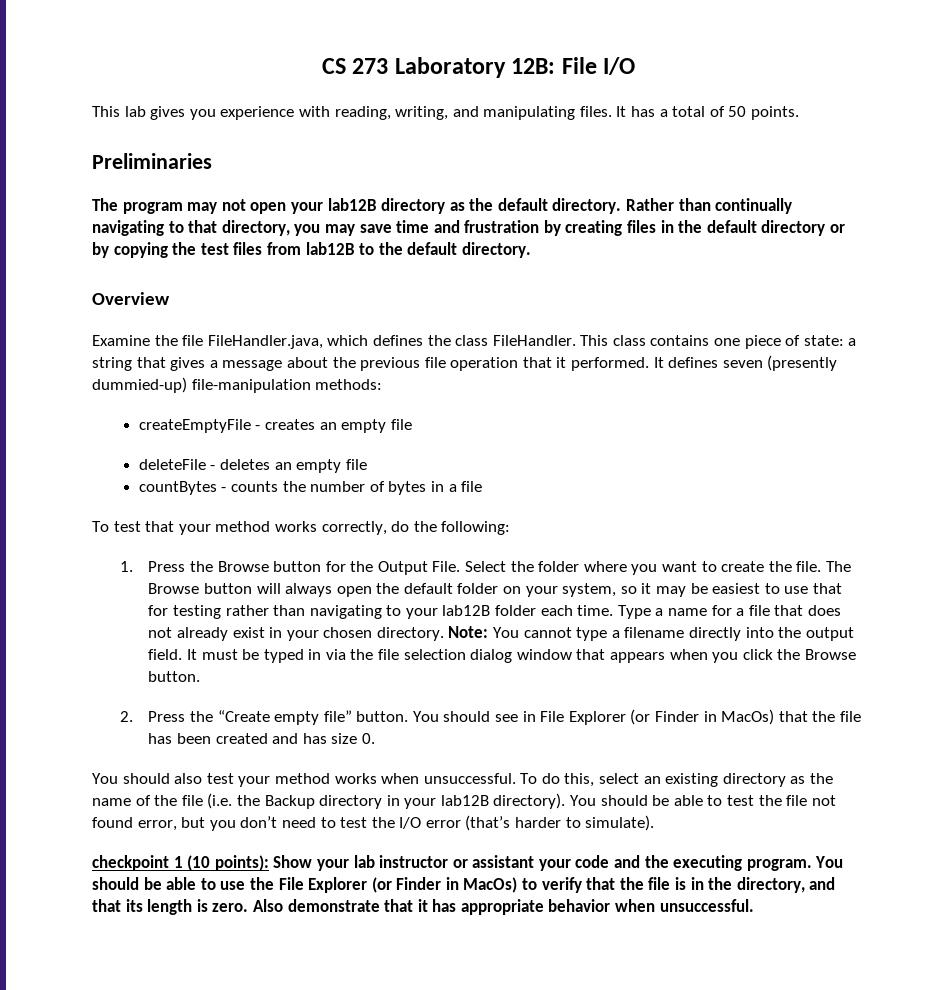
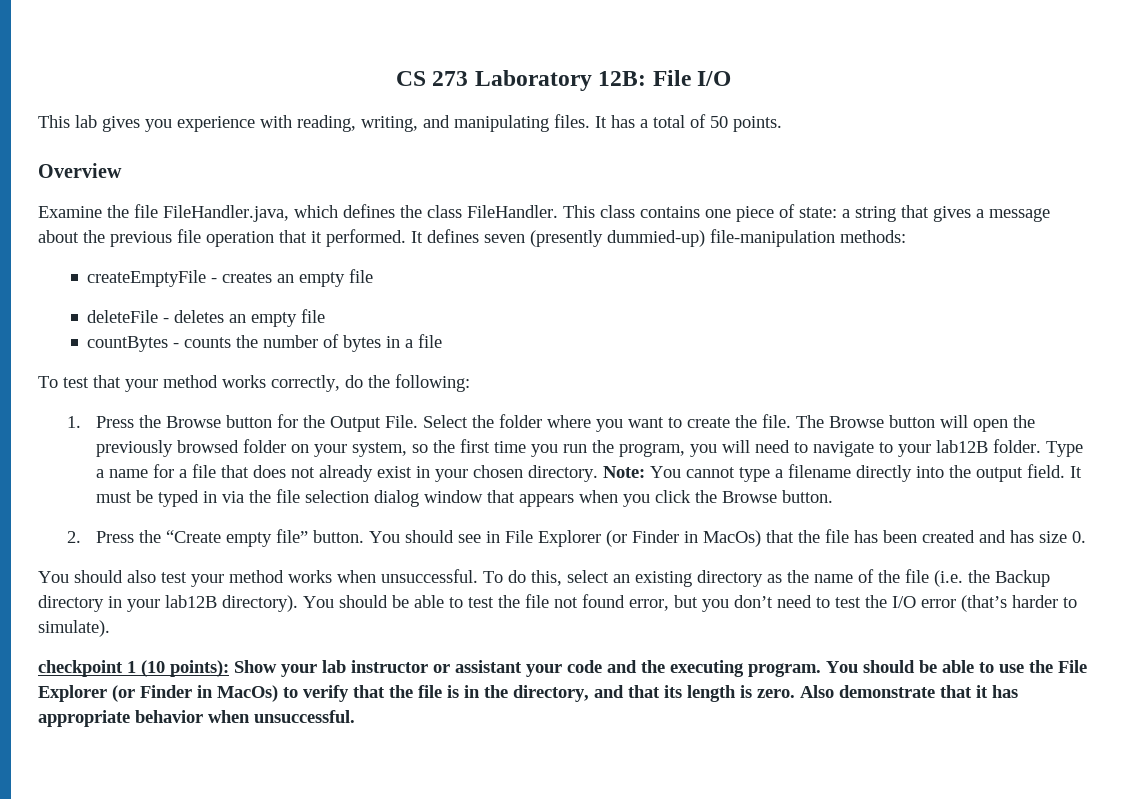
- Preliminaries
- The program may not open your lab12B directory as the default directory. Rather than continually navigating to that directory, you may save time and frustration by creating files in the default directory or by copying the test files from lab12B to the default directory.
- The Browse button will always open the default folder on your system, so it may be easiest to use that for testing rather than navigating to your lab12B folder each time.
+ The Browse button will open the previously browsed folder on your system, so the first time you run the program, you will need to navigate to your lab12B folder.

